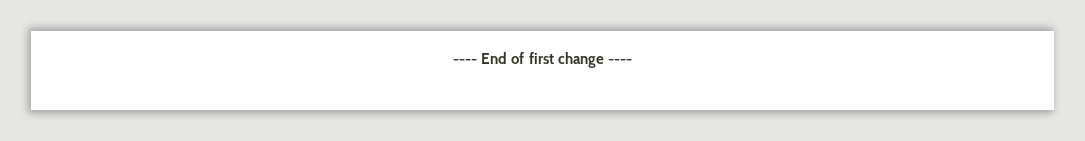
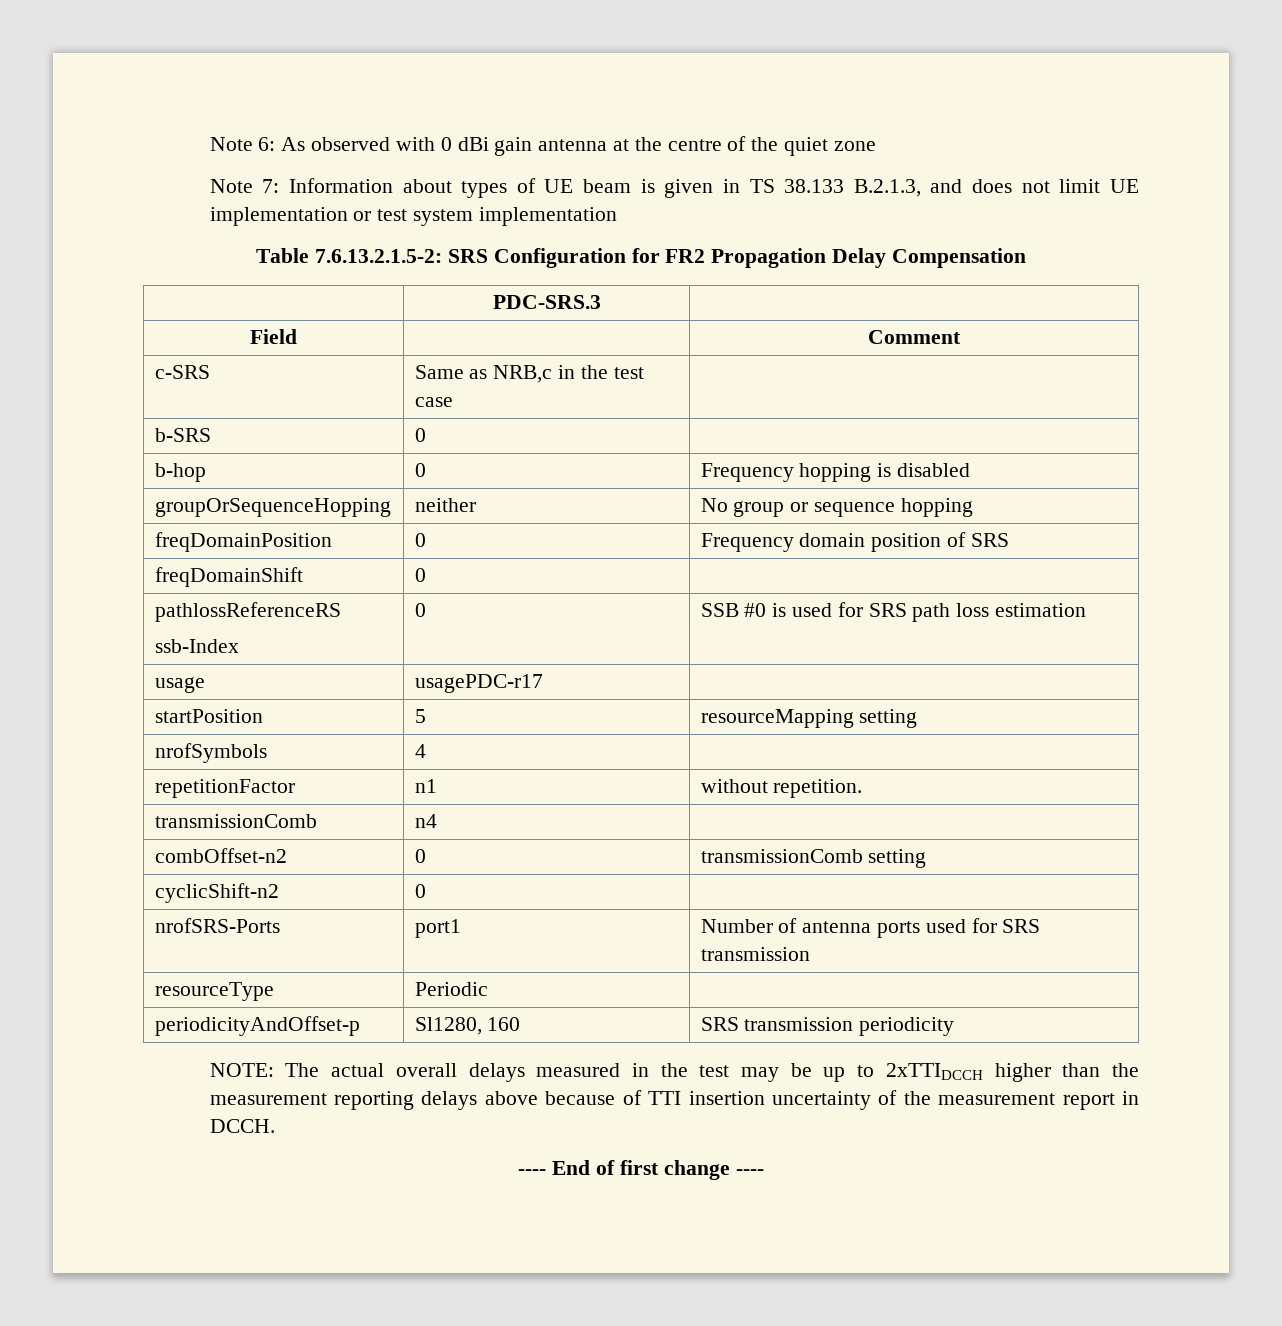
+ Note 6: As observed with 0 dBi gain antenna at the centre of the quiet zone
+ Note 7: Information about types of UE beam is given in TS 38.133 B.2.1.3, and does not limit UE implementation or test system implementation
+ Table 7.6.13.2.1.5-2: SRS Configuration for FR2 Propagation Delay Compensation
+ | PDC-SRS.3 |
+ Field | | Comment
+ c-SRS | Same as NRB,c in the test case |
+ b-SRS | 0 |
+ b-hop | 0 | Frequency hopping is disabled
+ groupOrSequenceHopping | neither | No group or sequence hopping
+ freqDomainPosition | 0 | Frequency domain position of SRS
+ freqDomainShift | 0 |
+ pathlossReferenceRS
+ ssb-Index | 0 | SSB #0 is used for SRS path loss estimation
+ usage | usagePDC-r17 |
+ startPosition | 5 | resourceMapping setting
+ nrofSymbols | 4 |
+ repetitionFactor | n1 | without repetition.
+ transmissionComb | n4 |
+ combOffset-n2 | 0 | transmissionComb setting
+ cyclicShift-n2 | 0 |
+ nrofSRS-Ports | port1 | Number of antenna ports used for SRS transmission
+ resourceType | Periodic |
+ periodicityAndOffset-p | Sl1280, 160 | SRS transmission periodicity
+ NOTE: The actual overall delays measured in the test may be up to 2xTTIDCCH higher than the measurement reporting delays above because of TTI insertion uncertainty of the measurement report in DCCH.

